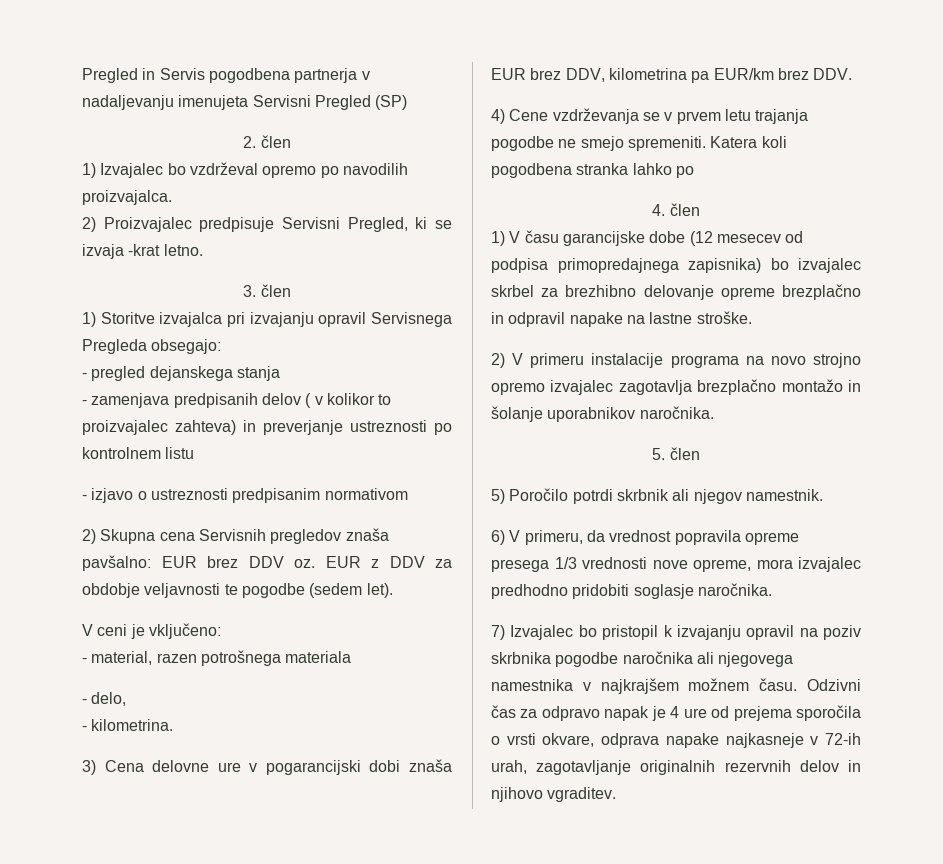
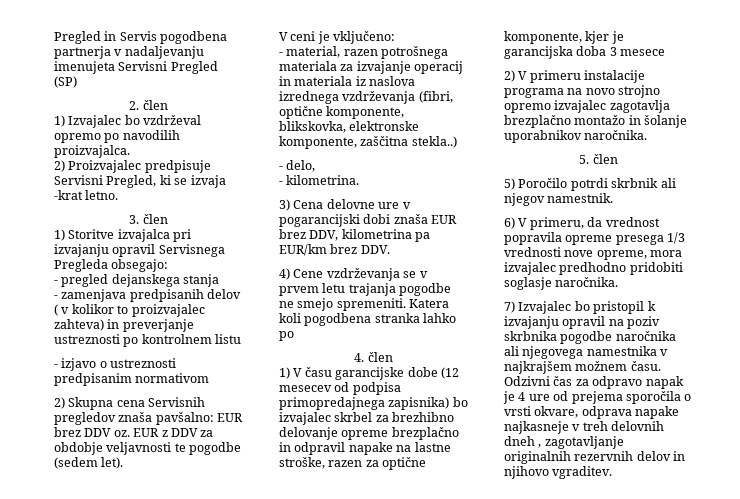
- - material, razen potrošnega materiala
+ - material, razen potrošnega materiala za izvajanje operacij in materiala iz naslova izrednega vzdrževanja (fibri, optične komponente, blikskovka, elektronske komponente, zaščitna stekla..)
- 1) V času garancijske dobe (12 mesecev od podpisa primopredajnega zapisnika) bo izvajalec skrbel za brezhibno delovanje opreme brezplačno in odpravil napake na lastne stroške.
+ 1) V času garancijske dobe (12 mesecev od podpisa primopredajnega zapisnika) bo izvajalec skrbel za brezhibno delovanje opreme brezplačno in odpravil napake na lastne stroške, razen za optične komponente, kjer je garancijska doba 3 mesece
- Odzivni čas za odpravo napak je 4 ure od prejema sporočila o vrsti okvare, odprava napake najkasneje v 72-ih urah, zagotavljanje originalnih rezervnih delov in njihovo vgraditev.
+ Odzivni čas za odpravo napak je 4 ure od prejema sporočila o vrsti okvare, odprava napake najkasneje v treh delovnih dneh , zagotavljanje originalnih rezervnih delov in njihovo vgraditev.

